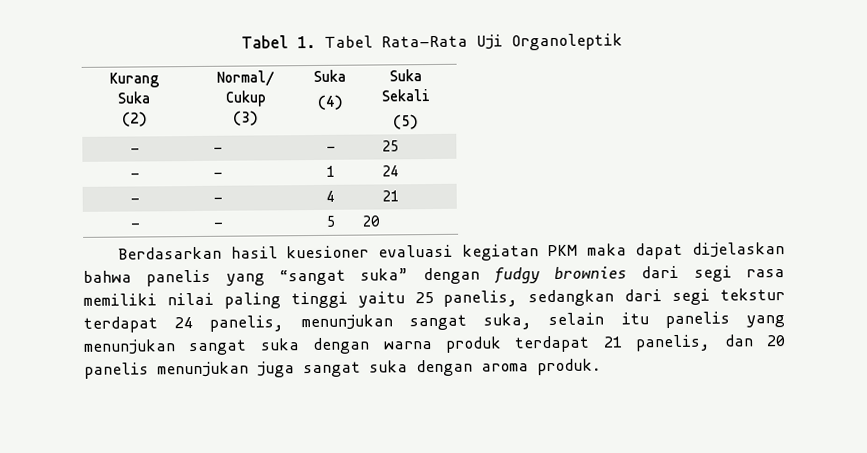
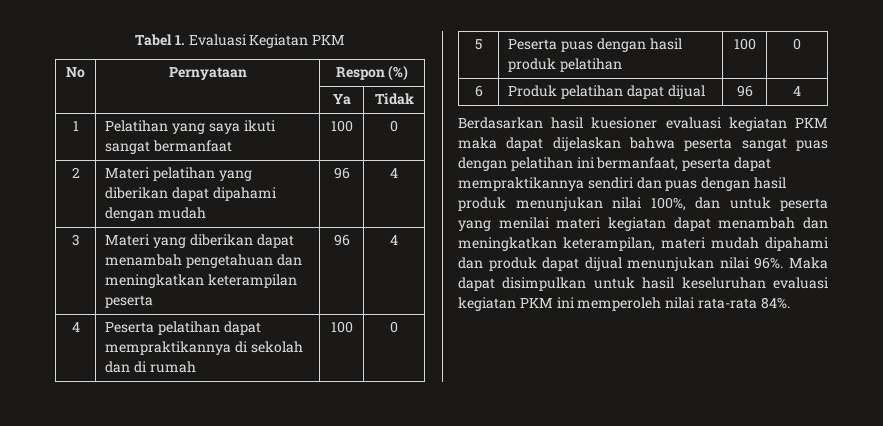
- Tabel 1. Tabel Rata-Rata Uji Organoleptik
- Kurang Suka
- (2) | Normal/ Cukup
- (3) | Suka
- (4) | Suka Sekali
- (5)
- - | - | - | 25
- - | - | 1 | 24
- - | - | 4 | 21
- - | - | 5 | 20
+ Tabel 1. Evaluasi Kegiatan PKM
+ No | Pernyataan | Respon (%)
+ | | Ya | Tidak
+ 1 | Pelatihan yang saya ikuti sangat bermanfaat | 100 | 0
+ 2 | Materi pelatihan yang diberikan dapat dipahami dengan mudah | 96 | 4
+ 3 | Materi yang diberikan dapat menambah pengetahuan dan meningkatkan keterampilan peserta | 96 | 4
+ 4 | Peserta pelatihan dapat mempraktikannya di sekolah dan di rumah | 100 | 0
+ 5 | Peserta puas dengan hasil produk pelatihan | 100 | 0
+ 6 | Produk pelatihan dapat dijual | 96 | 4
- Berdasarkan hasil kuesioner evaluasi kegiatan PKM maka dapat dijelaskan bahwa panelis yang “sangat suka” dengan fudgy brownies dari segi rasa memiliki nilai paling tinggi yaitu 25 panelis, sedangkan dari segi tekstur terdapat 24 panelis, menunjukan sangat suka, selain itu panelis yang menunjukan sangat suka dengan warna produk terdapat 21 panelis, dan 20 panelis menunjukan juga sangat suka dengan aroma produk.
+ Berdasarkan hasil kuesioner evaluasi kegiatan PKM maka dapat dijelaskan bahwa peserta sangat puas dengan pelatihan ini bermanfaat, peserta dapat mempraktikannya sendiri dan puas dengan hasil produk menunjukan nilai 100%, dan untuk peserta yang menilai materi kegiatan dapat menambah dan meningkatkan keterampilan, materi mudah dipahami dan produk dapat dijual menunjukan nilai 96%. Maka dapat disimpulkan untuk hasil keseluruhan evaluasi kegiatan PKM ini memperoleh nilai rata-rata 84%.

